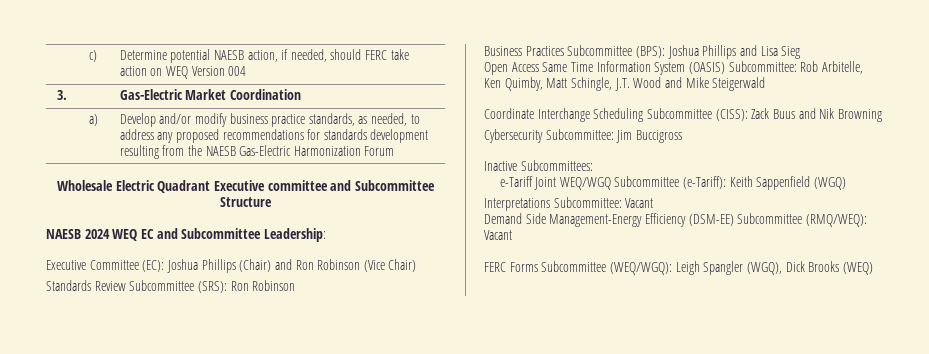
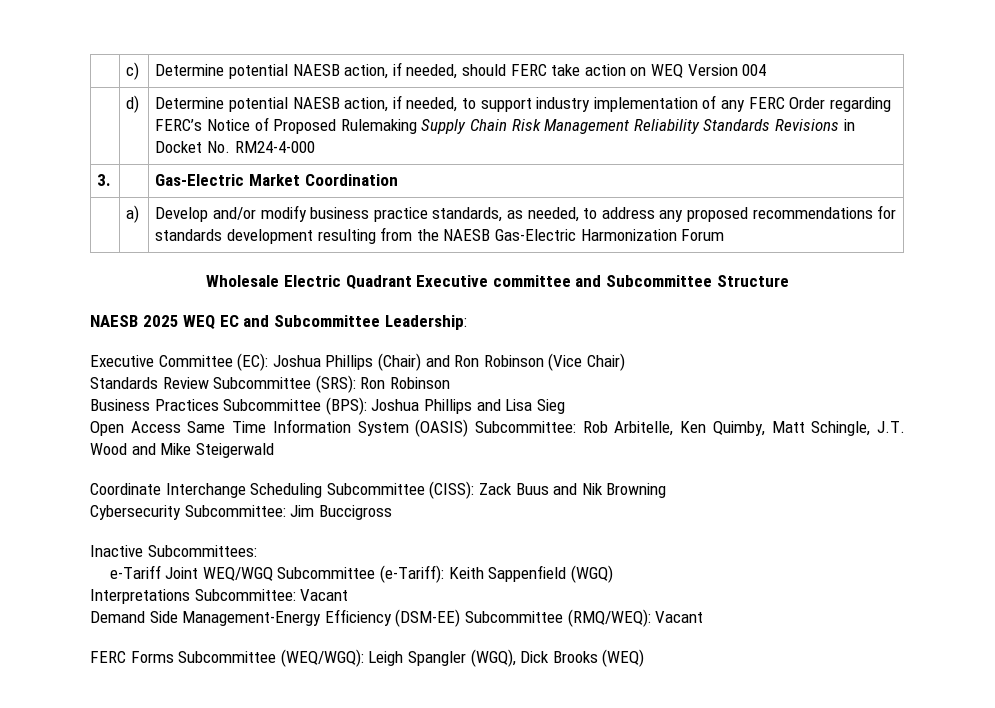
+ | d) | Determine potential NAESB action, if needed, to support industry implementation of any FERC Order regarding FERC’s Notice of Proposed Rulemaking Supply Chain Risk Management Reliability Standards Revisions in Docket No. RM24-4-000
- NAESB 2024 WEQ EC and Subcommittee Leadership:
+ NAESB 2025 WEQ EC and Subcommittee Leadership:

